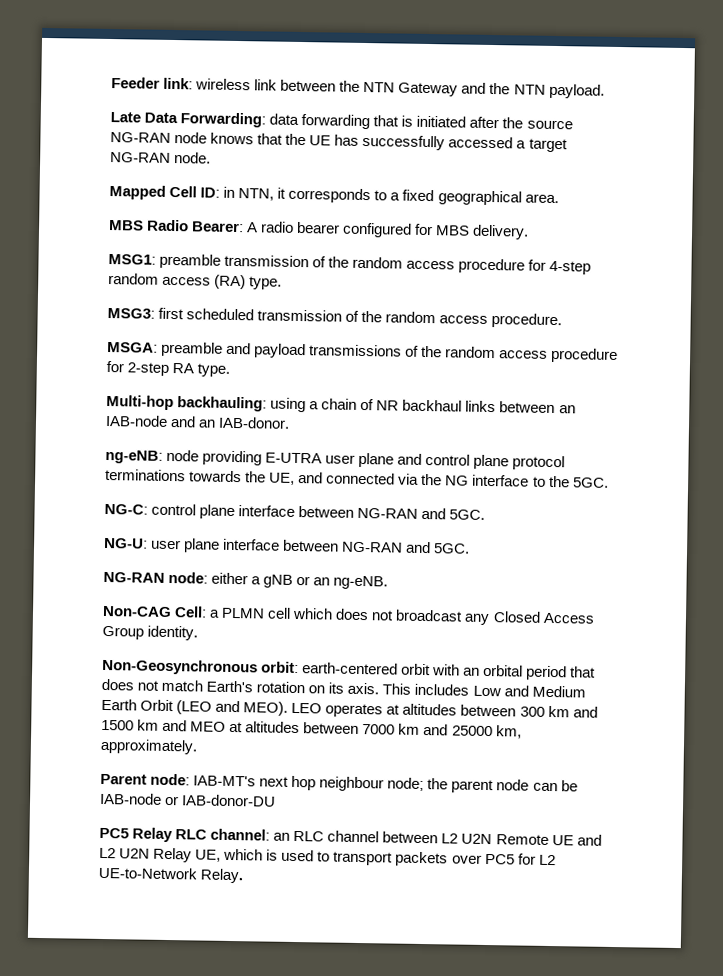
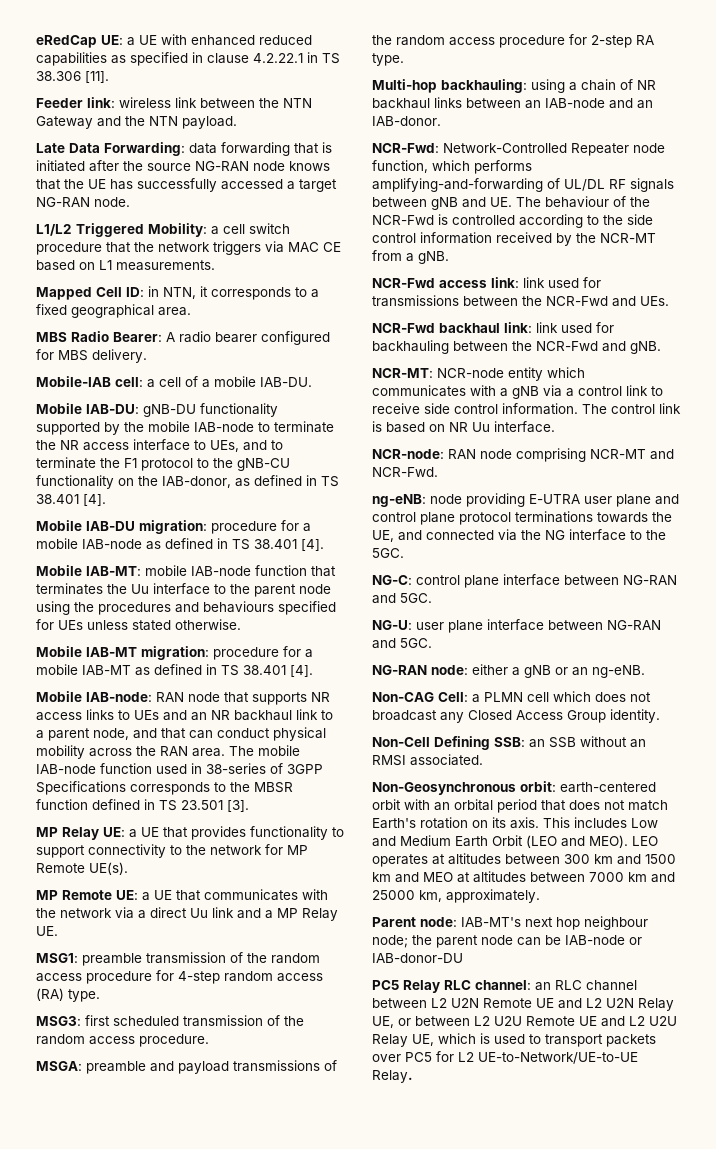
+ eRedCap UE: a UE with enhanced reduced capabilities as specified in clause 4.2.22.1 in TS 38.306 [11].
+ L1/L2 Triggered Mobility: a cell switch procedure that the network triggers via MAC CE based on L1 measurements.
+ Mobile-IAB cell: a cell of a mobile IAB-DU.
+ Mobile IAB-DU: gNB-DU functionality supported by the mobile IAB-node to terminate the NR access interface to UEs, and to terminate the F1 protocol to the gNB-CU functionality on the IAB-donor, as defined in TS 38.401 [4].
+ Mobile IAB-DU migration: procedure for a mobile IAB-node as defined in TS 38.401 [4].
+ Mobile IAB-MT: mobile IAB-node function that terminates the Uu interface to the parent node using the procedures and behaviours specified for UEs unless stated otherwise.
+ Mobile IAB-MT migration: procedure for a mobile IAB-MT as defined in TS 38.401 [4].
+ Mobile IAB-node: RAN node that supports NR access links to UEs and an NR backhaul link to a parent node, and that can conduct physical mobility across the RAN area. The mobile IAB-node function used in 38-series of 3GPP Specifications corresponds to the MBSR function defined in TS 23.501 [3].
+ MP Relay UE: a UE that provides functionality to support connectivity to the network for MP Remote UE(s).
+ MP Remote UE: a UE that communicates with the network via a direct Uu link and a MP Relay UE.
+ NCR-Fwd: Network-Controlled Repeater node function, which performs amplifying-and-forwarding of UL/DL RF signals between gNB and UE. The behaviour of the NCR-Fwd is controlled according to the side control information received by the NCR-MT from a gNB.
+ NCR-Fwd access link: link used for transmissions between the NCR-Fwd and UEs.
+ NCR-Fwd backhaul link: link used for backhauling between the NCR-Fwd and gNB.
+ NCR-MT: NCR-node entity which communicates with a gNB via a control link to receive side control information. The control link is based on NR Uu interface.
+ NCR-node: RAN node comprising NCR-MT and NCR-Fwd.
+ Non-Cell Defining SSB: an SSB without an RMSI associated.
- PC5 Relay RLC channel: an RLC channel between L2 U2N Remote UE and L2 U2N Relay UE, which is used to transport packets over PC5 for L2 UE-to-Network Relay.
+ PC5 Relay RLC channel: an RLC channel between L2 U2N Remote UE and L2 U2N Relay UE, or between L2 U2U Remote UE and L2 U2U Relay UE, which is used to transport packets over PC5 for L2 UE-to-Network/UE-to-UE Relay.

